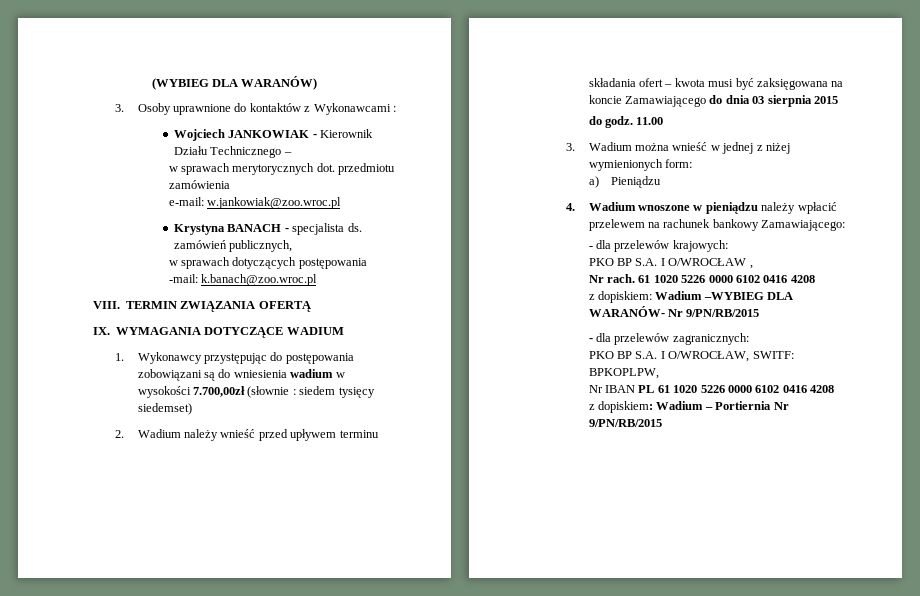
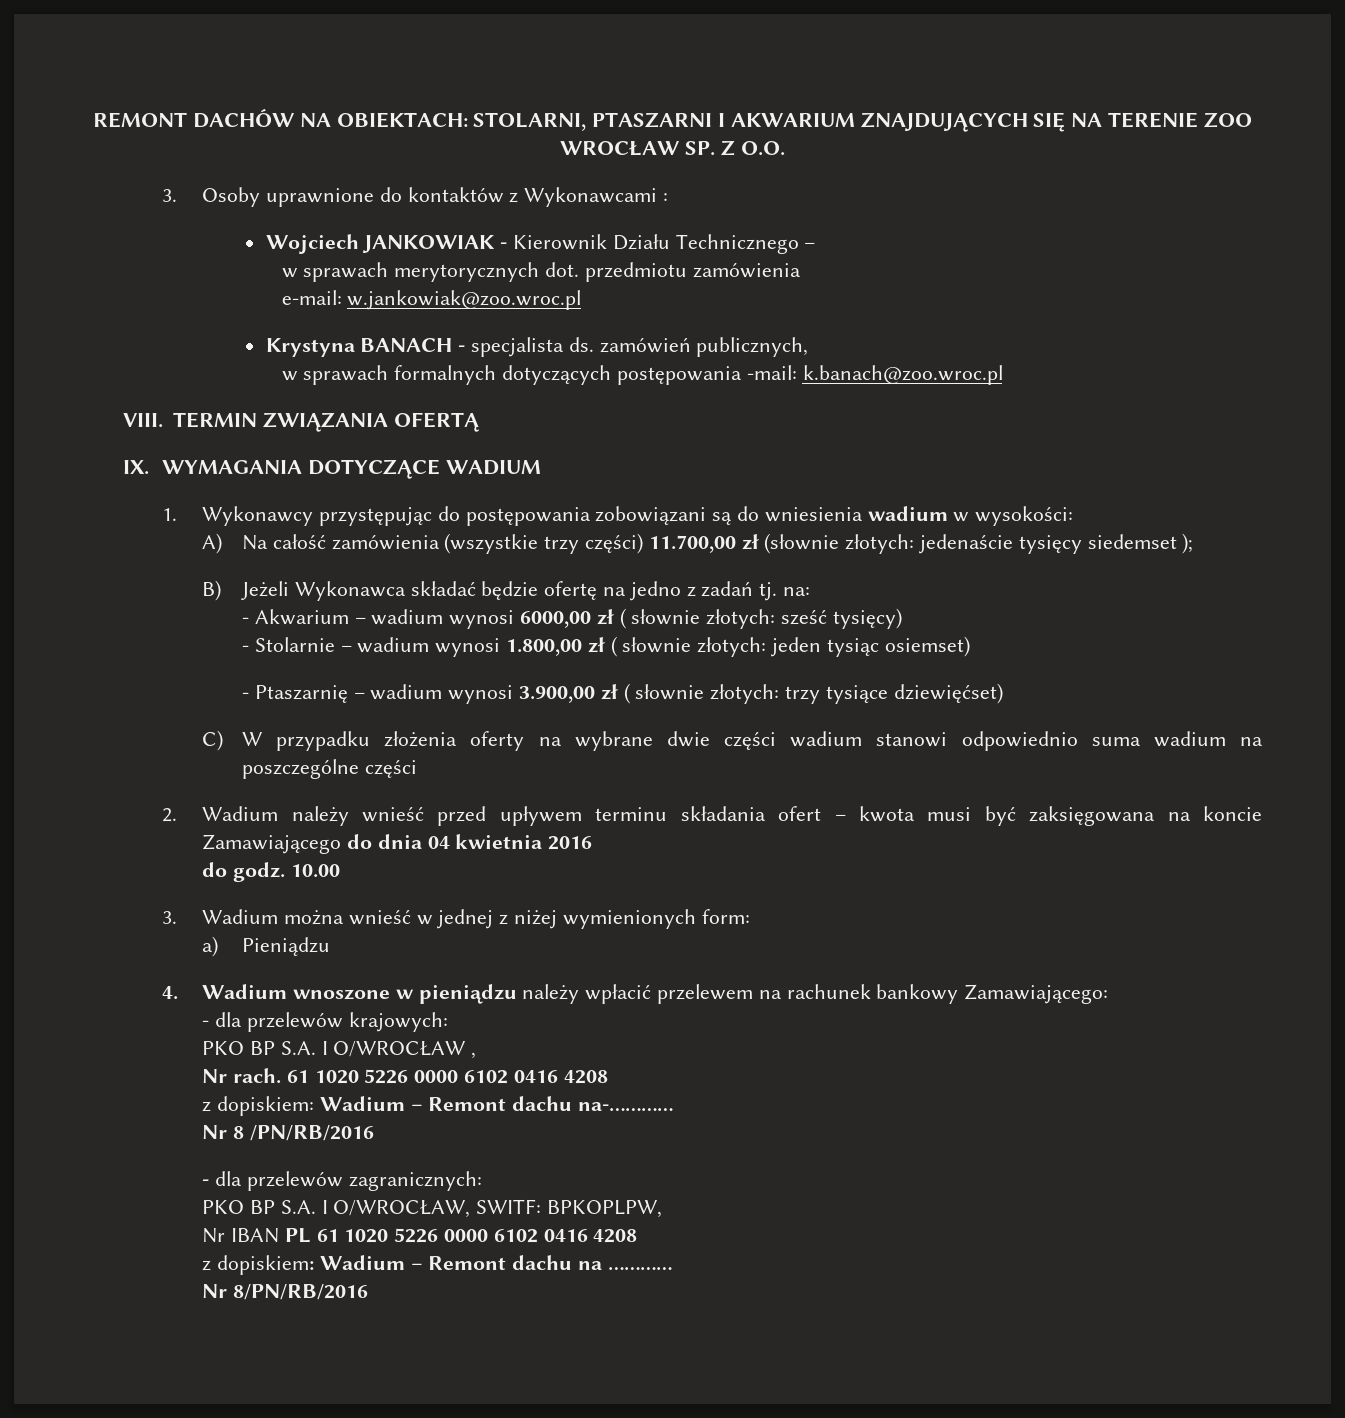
- (WYBIEG DLA WARANÓW)
+ REMONT DACHÓW NA OBIEKTACH: STOLARNI, PTASZARNI I AKWARIUM ZNAJDUJĄCYCH SIĘ NA TERENIE ZOO WROCŁAW SP. Z O.O.
- w sprawach dotyczących postępowania -mail: k.banach@zoo.wroc.pl
+ w sprawach formalnych dotyczących postępowania -mail: k.banach@zoo.wroc.pl
- 1. Wykonawcy przystępując do postępowania zobowiązani są do wniesienia wadium w wysokości 7.700,00zł (słownie : siedem tysięcy siedemset)
+ 1. Wykonawcy przystępując do postępowania zobowiązani są do wniesienia wadium w wysokości:
+ A) Na całość zamówienia (wszystkie trzy części) 11.700,00 zł (słownie złotych: jedenaście tysięcy siedemset );
+ B) Jeżeli Wykonawca składać będzie ofertę na jedno z zadań tj. na:
+ - Akwarium – wadium wynosi 6000,00 zł ( słownie złotych: sześć tysięcy)
+ - Stolarnie – wadium wynosi 1.800,00 zł ( słownie złotych: jeden tysiąc osiemset)
+ - Ptaszarnię – wadium wynosi 3.900,00 zł ( słownie złotych: trzy tysiące dziewięćset)
+ C) W przypadku złożenia oferty na wybrane dwie części wadium stanowi odpowiednio suma wadium na poszczególne części
- 2. Wadium należy wnieść przed upływem terminu składania ofert – kwota musi być zaksięgowana na koncie Zamawiającego do dnia 03 sierpnia 2015
+ 2. Wadium należy wnieść przed upływem terminu składania ofert – kwota musi być zaksięgowana na koncie Zamawiającego do dnia 04 kwietnia 2016
- 11.00
+ 10.00
- z dopiskiem: Wadium –WYBIEG DLA WARANÓW- Nr 9/PN/RB/2015
+ z dopiskiem: Wadium – Remont dachu na-…………
+ Nr 8 /PN/RB/2016
- z dopiskiem: Wadium – Portiernia Nr 9/PN/RB/2015
+ z dopiskiem: Wadium – Remont dachu na …………
+ Nr 8/PN/RB/2016

